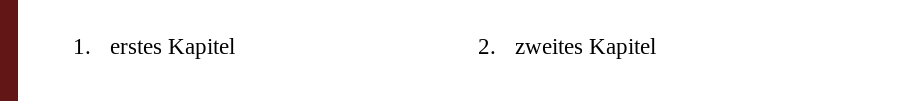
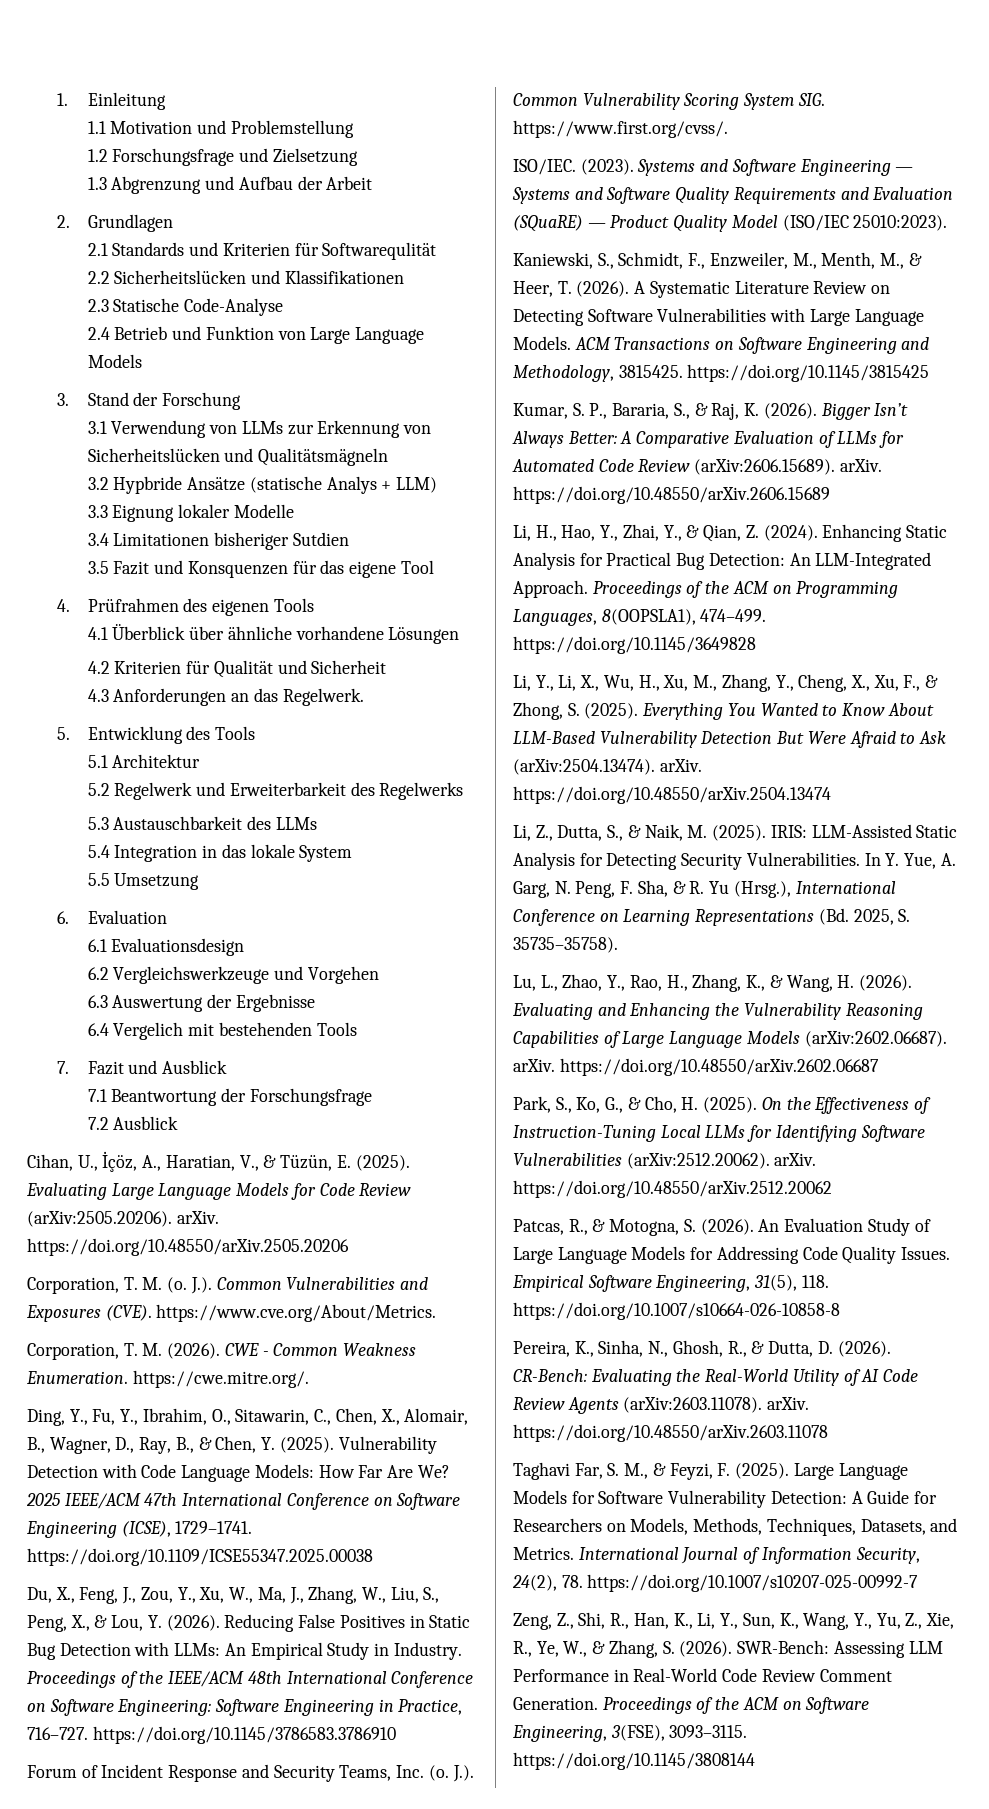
- 1. erstes Kapitel
- 2. zweites Kapitel
+ 1. Einleitung
+ 1.1 Motivation und Problemstellung
+ 1.2 Forschungsfrage und Zielsetzung
+ 1.3 Abgrenzung und Aufbau der Arbeit
+ 2. Grundlagen
+ 2.1 Standards und Kriterien für Softwarequlität
+ 2.2 Sicherheitslücken und Klassifikationen
+ 2.3 Statische Code-Analyse
+ 2.4 Betrieb und Funktion von Large Language Models
+ 3. Stand der Forschung
+ 3.1 Verwendung von LLMs zur Erkennung von Sicherheitslücken und Qualitätsmägneln
+ 3.2 Hypbride Ansätze (statische Analys + LLM)
+ 3.3 Eignung lokaler Modelle
+ 3.4 Limitationen bisheriger Sutdien
+ 3.5 Fazit und Konsquenzen für das eigene Tool
+ 4. Prüfrahmen des eigenen Tools
+ 4.1 Überblick über ähnliche vorhandene Lösungen
+ 4.2 Kriterien für Qualität und Sicherheit
+ 4.3 Anforderungen an das Regelwerk.
+ 5. Entwicklung des Tools
+ 5.1 Architektur
+ 5.2 Regelwerk und Erweiterbarkeit des Regelwerks
+ 5.3 Austauschbarkeit des LLMs
+ 5.4 Integration in das lokale System
+ 5.5 Umsetzung
+ 6. Evaluation
+ 6.1 Evaluationsdesign
+ 6.2 Vergleichswerkzeuge und Vorgehen
+ 6.3 Auswertung der Ergebnisse
+ 6.4 Vergelich mit bestehenden Tools
+ 7. Fazit und Ausblick
+ 7.1 Beantwortung der Forschungsfrage
+ 7.2 Ausblick
+ Cihan, U., İçöz, A., Haratian, V., & Tüzün, E. (2025). Evaluating Large Language Models for Code Review (arXiv:2505.20206). arXiv. https://doi.org/10.48550/arXiv.2505.20206
+ Corporation, T. M. (o. J.). Common Vulnerabilities and Exposures (CVE). https://www.cve.org/About/Metrics.
+ Corporation, T. M. (2026). CWE - Common Weakness Enumeration. https://cwe.mitre.org/.
+ Ding, Y., Fu, Y., Ibrahim, O., Sitawarin, C., Chen, X., Alomair, B., Wagner, D., Ray, B., & Chen, Y. (2025). Vulnerability Detection with Code Language Models: How Far Are We? 2025 IEEE/ACM 47th International Conference on Software Engineering (ICSE), 1729–1741. https://doi.org/10.1109/ICSE55347.2025.00038
+ Du, X., Feng, J., Zou, Y., Xu, W., Ma, J., Zhang, W., Liu, S., Peng, X., & Lou, Y. (2026). Reducing False Positives in Static Bug Detection with LLMs: An Empirical Study in Industry. Proceedings of the IEEE/ACM 48th International Conference on Software Engineering: Software Engineering in Practice, 716–727. https://doi.org/10.1145/3786583.3786910
+ Forum of Incident Response and Security Teams, Inc. (o. J.). Common Vulnerability Scoring System SIG. https://www.first.org/cvss/.
+ ISO/IEC. (2023). Systems and Software Engineering — Systems and Software Quality Requirements and Evaluation (SQuaRE) — Product Quality Model (ISO/IEC 25010:2023).
+ Kaniewski, S., Schmidt, F., Enzweiler, M., Menth, M., & Heer, T. (2026). A Systematic Literature Review on Detecting Software Vulnerabilities with Large Language Models. ACM Transactions on Software Engineering and Methodology, 3815425. https://doi.org/10.1145/3815425
+ Kumar, S. P., Bararia, S., & Raj, K. (2026). Bigger Isn’t Always Better: A Comparative Evaluation of LLMs for Automated Code Review (arXiv:2606.15689). arXiv. https://doi.org/10.48550/arXiv.2606.15689
+ Li, H., Hao, Y., Zhai, Y., & Qian, Z. (2024). Enhancing Static Analysis for Practical Bug Detection: An LLM-Integrated Approach. Proceedings of the ACM on Programming Languages, 8(OOPSLA1), 474–499. https://doi.org/10.1145/3649828
+ Li, Y., Li, X., Wu, H., Xu, M., Zhang, Y., Cheng, X., Xu, F., & Zhong, S. (2025). Everything You Wanted to Know About LLM-Based Vulnerability Detection But Were Afraid to Ask (arXiv:2504.13474). arXiv. https://doi.org/10.48550/arXiv.2504.13474
+ Li, Z., Dutta, S., & Naik, M. (2025). IRIS: LLM-Assisted Static Analysis for Detecting Security Vulnerabilities. In Y. Yue, A. Garg, N. Peng, F. Sha, & R. Yu (Hrsg.), International Conference on Learning Representations (Bd. 2025, S. 35735–35758).
+ Lu, L., Zhao, Y., Rao, H., Zhang, K., & Wang, H. (2026). Evaluating and Enhancing the Vulnerability Reasoning Capabilities of Large Language Models (arXiv:2602.06687). arXiv. https://doi.org/10.48550/arXiv.2602.06687
+ Park, S., Ko, G., & Cho, H. (2025). On the Effectiveness of Instruction-Tuning Local LLMs for Identifying Software Vulnerabilities (arXiv:2512.20062). arXiv. https://doi.org/10.48550/arXiv.2512.20062
+ Patcas, R., & Motogna, S. (2026). An Evaluation Study of Large Language Models for Addressing Code Quality Issues. Empirical Software Engineering, 31(5), 118. https://doi.org/10.1007/s10664-026-10858-8
+ Pereira, K., Sinha, N., Ghosh, R., & Dutta, D. (2026). CR-Bench: Evaluating the Real-World Utility of AI Code Review Agents (arXiv:2603.11078). arXiv. https://doi.org/10.48550/arXiv.2603.11078
+ Taghavi Far, S. M., & Feyzi, F. (2025). Large Language Models for Software Vulnerability Detection: A Guide for Researchers on Models, Methods, Techniques, Datasets, and Metrics. International Journal of Information Security, 24(2), 78. https://doi.org/10.1007/s10207-025-00992-7
+ Zeng, Z., Shi, R., Han, K., Li, Y., Sun, K., Wang, Y., Yu, Z., Xie, R., Ye, W., & Zhang, S. (2026). SWR-Bench: Assessing LLM Performance in Real-World Code Review Comment Generation. Proceedings of the ACM on Software Engineering, 3(FSE), 3093–3115. https://doi.org/10.1145/3808144

